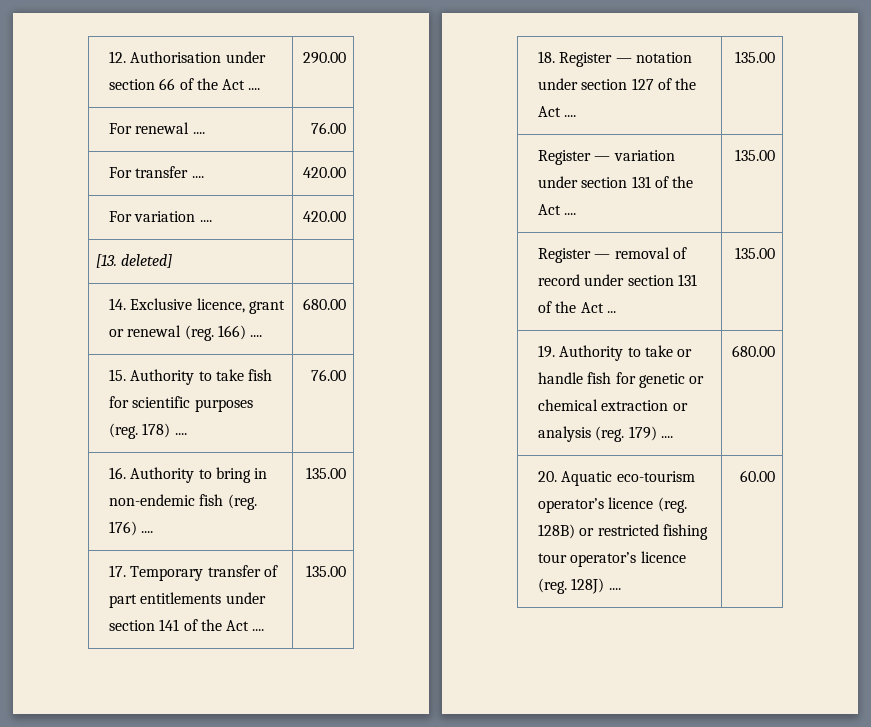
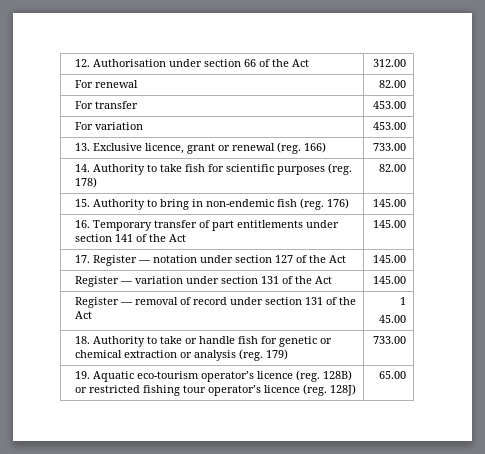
- 12. Authorisation under section 66 of the Act .... | 290.00
+ 12. Authorisation under section 66 of the Act | 312.00
- For renewal .... | 76.00
+ For renewal | 82.00
- For transfer .... | 420.00
+ For transfer | 453.00
- For variation .... | 420.00
- [13. deleted] |
- 14. Exclusive licence, grant or renewal (reg. 166) .... | 680.00
- 15. Authority to take fish for scientific purposes (reg. 178) .... | 76.00
- 16. Authority to bring in non-endemic fish (reg. 176) .... | 135.00
- 17. Temporary transfer of part entitlements under section 141 of the Act .... | 135.00
- 18. Register — notation under section 127 of the Act .... | 135.00
+ For variation | 453.00
+ 13. Exclusive licence, grant or renewal (reg. 166) | 733.00
+ 14. Authority to take fish for scientific purposes (reg. 178) | 82.00
+ 15. Authority to bring in non-endemic fish (reg. 176) | 145.00
+ 16. Temporary transfer of part entitlements under section 141 of the Act | 145.00
+ 17. Register — notation under section 127 of the Act | 145.00
- Register — variation under section 131 of the Act .... | 135.00
+ Register — variation under section 131 of the Act | 145.00
- Register — removal of record under section 131 of the Act ... | 135.00
- 19. Authority to take or handle fish for genetic or chemical extraction or analysis (reg. 179) .... | 680.00
- 20. Aquatic eco-tourism operator’s licence (reg. 128B) or restricted fishing tour operator’s licence (reg. 128J) .... | 60.00
+ Register — removal of record under section 131 of the Act | 1
+ 45.00
+ 18. Authority to take or handle fish for genetic or chemical extraction or analysis (reg. 179) | 733.00
+ 19. Aquatic eco-tourism operator’s licence (reg. 128B) or restricted fishing tour operator’s licence (reg. 128J) | 65.00

